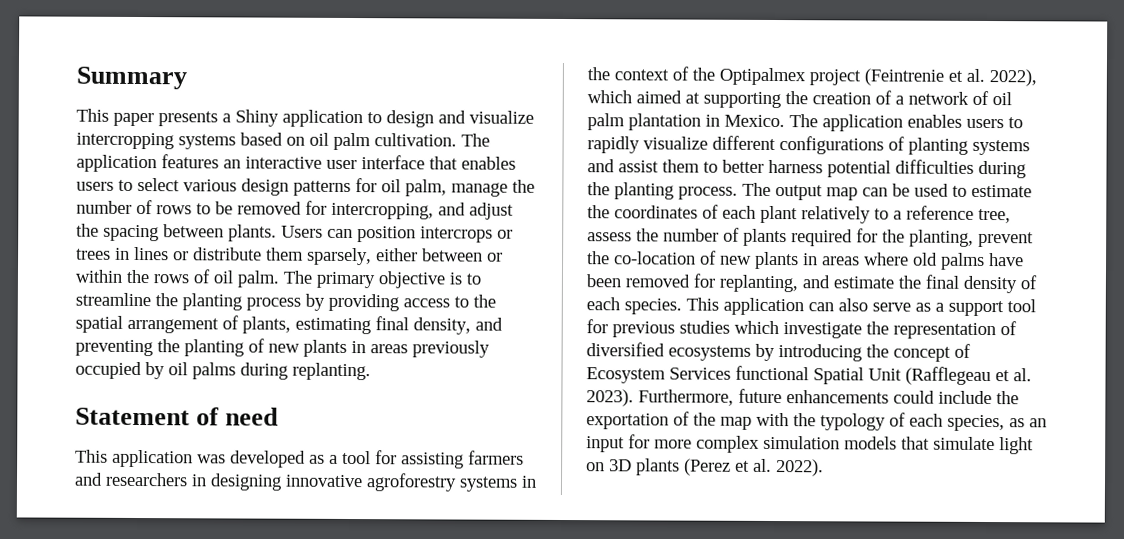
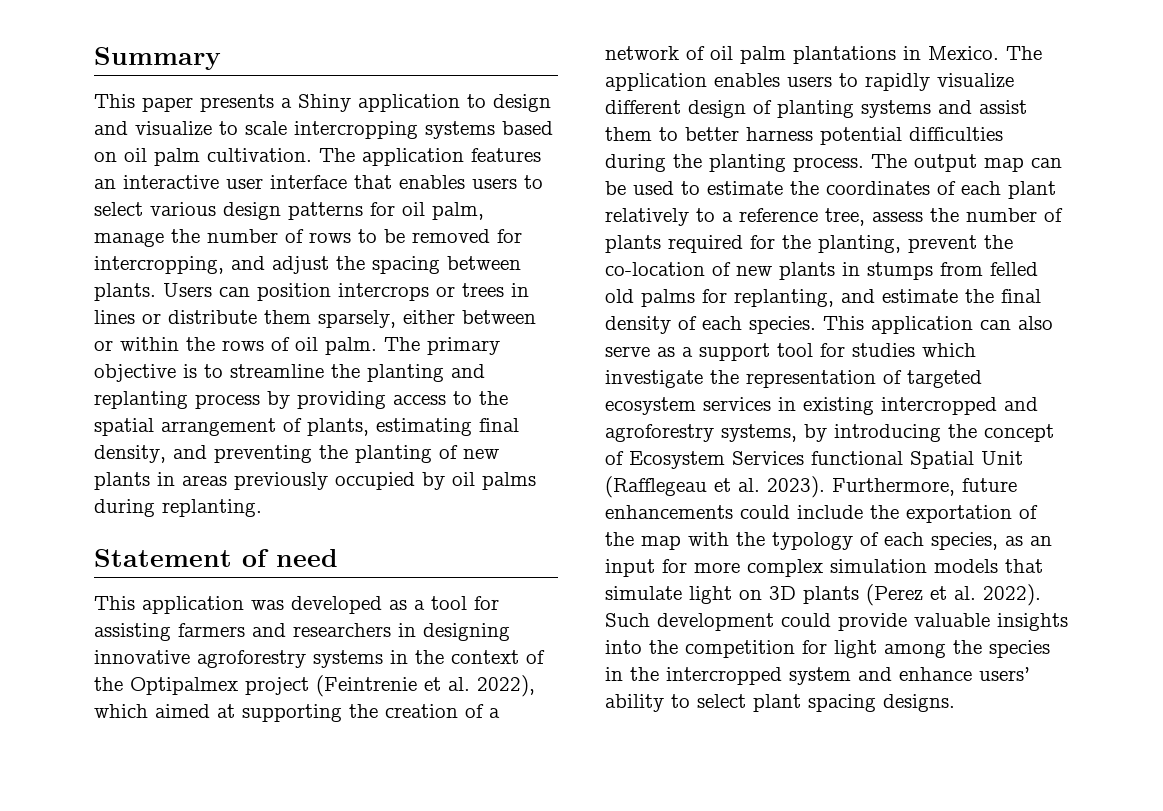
- This paper presents a Shiny application to design and visualize intercropping systems based on oil palm cultivation.
+ This paper presents a Shiny application to design and visualize to scale intercropping systems based on oil palm cultivation.
- The primary objective is to streamline the planting process by providing access to the spatial arrangement of plants, estimating final density, and preventing the planting of new plants in areas previously occupied by oil palms during replanting.
+ The primary objective is to streamline the planting and replanting process by providing access to the spatial arrangement of plants, estimating final density, and preventing the planting of new plants in areas previously occupied by oil palms during replanting.
- This application was developed as a tool for assisting farmers and researchers in designing innovative agroforestry systems in the context of the Optipalmex project (Feintrenie et al. 2022), which aimed at supporting the creation of a network of oil palm plantation in Mexico.
+ This application was developed as a tool for assisting farmers and researchers in designing innovative agroforestry systems in the context of the Optipalmex project (Feintrenie et al. 2022), which aimed at supporting the creation of a network of oil palm plantations in Mexico.
- The application enables users to rapidly visualize different configurations of planting systems and assist them to better harness potential difficulties during the planting process.
+ The application enables users to rapidly visualize different design of planting systems and assist them to better harness potential difficulties during the planting process.
- The output map can be used to estimate the coordinates of each plant relatively to a reference tree, assess the number of plants required for the planting, prevent the co-location of new plants in areas where old palms have been removed for replanting, and estimate the final density of each species.
+ The output map can be used to estimate the coordinates of each plant relatively to a reference tree, assess the number of plants required for the planting, prevent the co-location of new plants in stumps from felled old palms for replanting, and estimate the final density of each species.
- This application can also serve as a support tool for previous studies which investigate the representation of diversified ecosystems by introducing the concept of Ecosystem Services functional Spatial Unit (Rafflegeau et al. 2023).
+ This application can also serve as a support tool for studies which investigate the representation of targeted ecosystem services in existing intercropped and agroforestry systems, by introducing the concept of Ecosystem Services functional Spatial Unit (Rafflegeau et al. 2023).
+ Such development could provide valuable insights into the competition for light among the species in the intercropped system and enhance users’ ability to select plant spacing designs.

